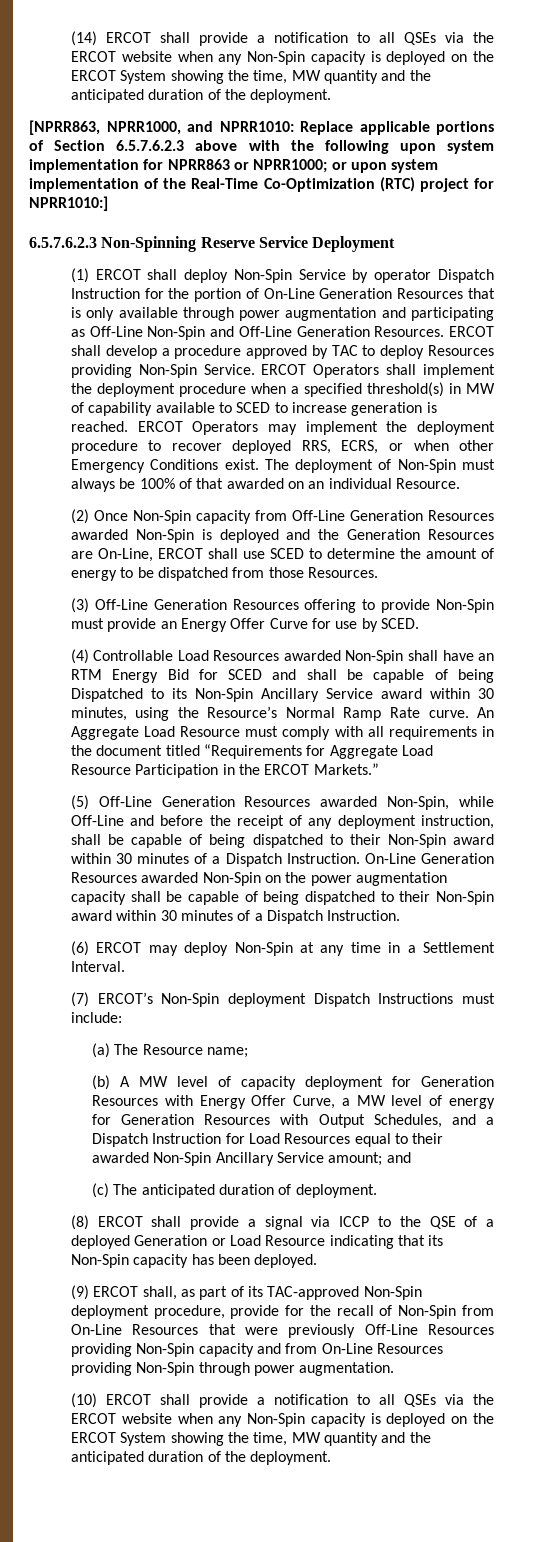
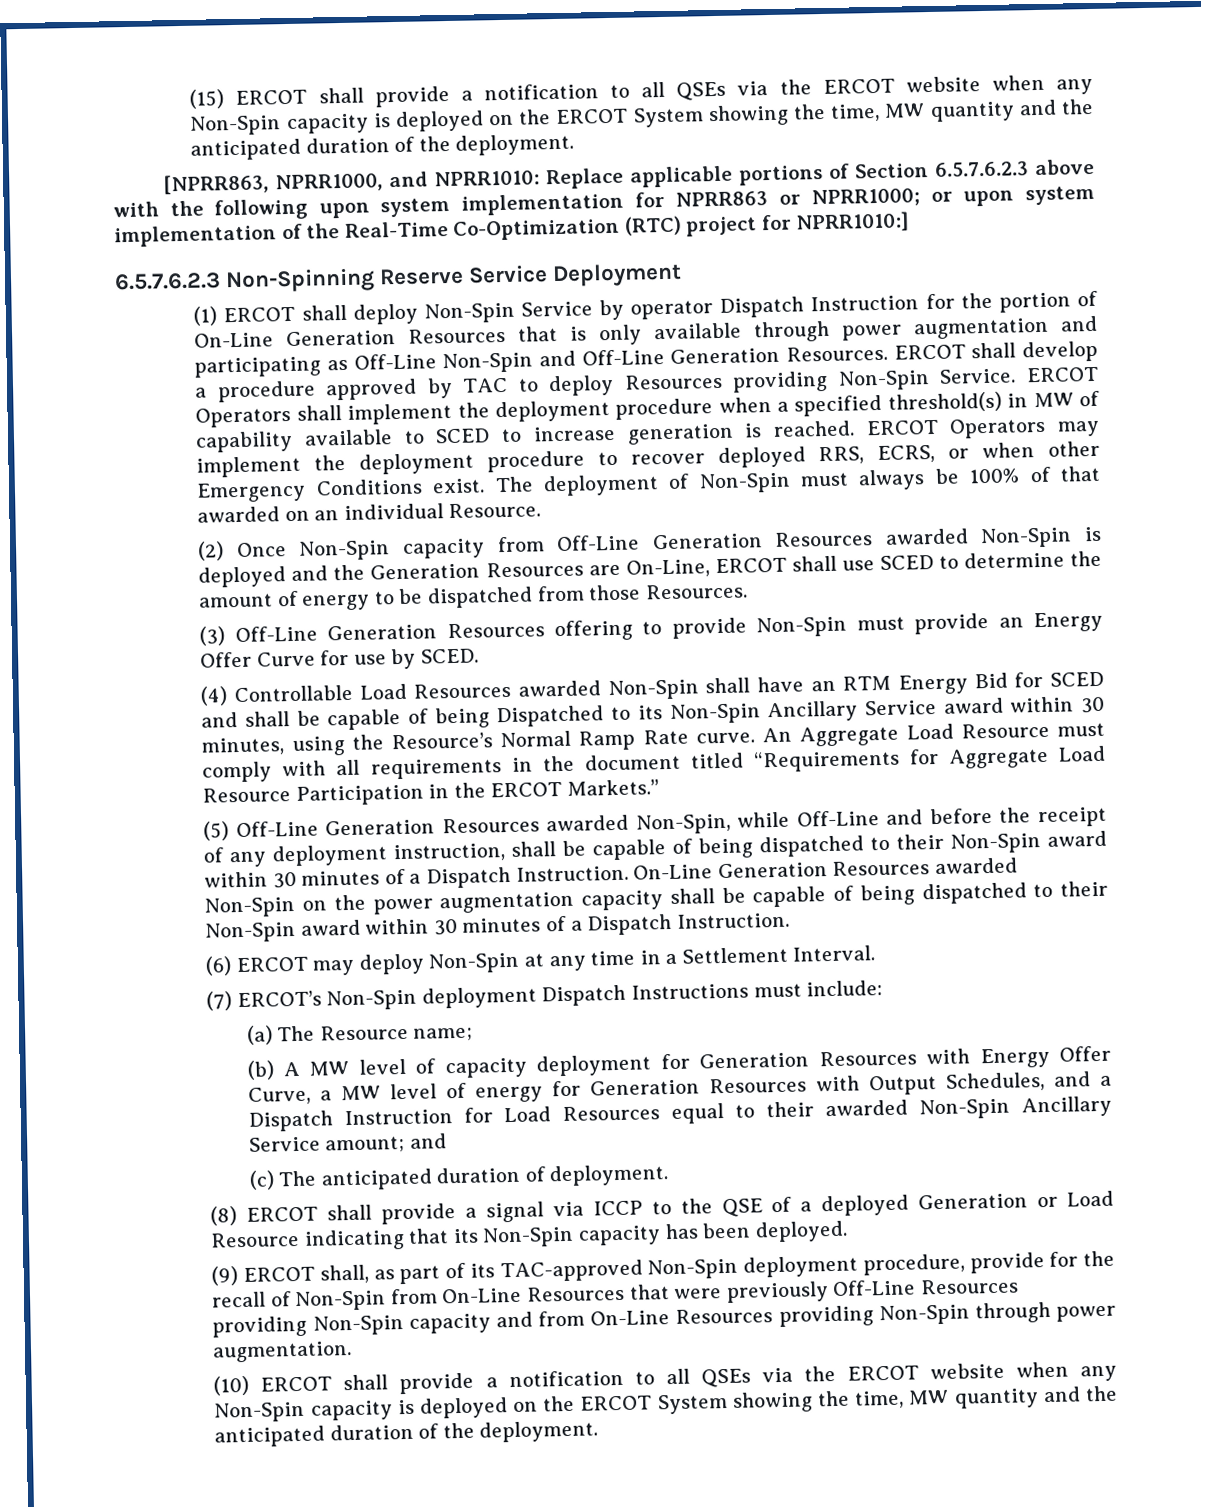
- (14) ERCOT shall provide a notification to all QSEs via the ERCOT website when any Non-Spin capacity is deployed on the ERCOT System showing the time, MW quantity and the anticipated duration of the deployment.
+ (15) ERCOT shall provide a notification to all QSEs via the ERCOT website when any Non-Spin capacity is deployed on the ERCOT System showing the time, MW quantity and the anticipated duration of the deployment.

